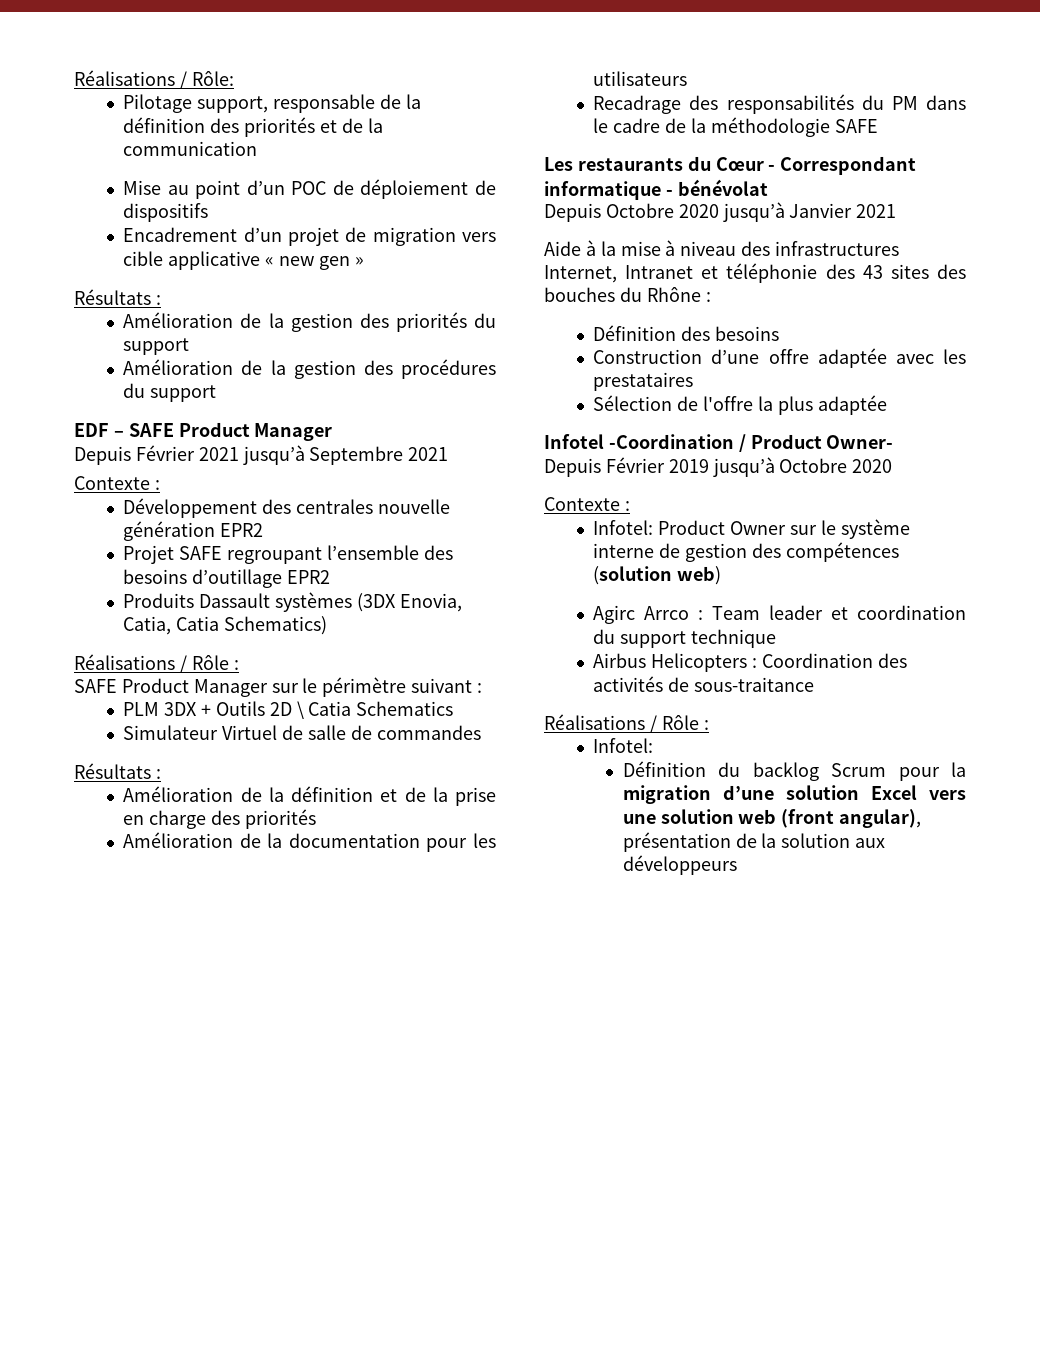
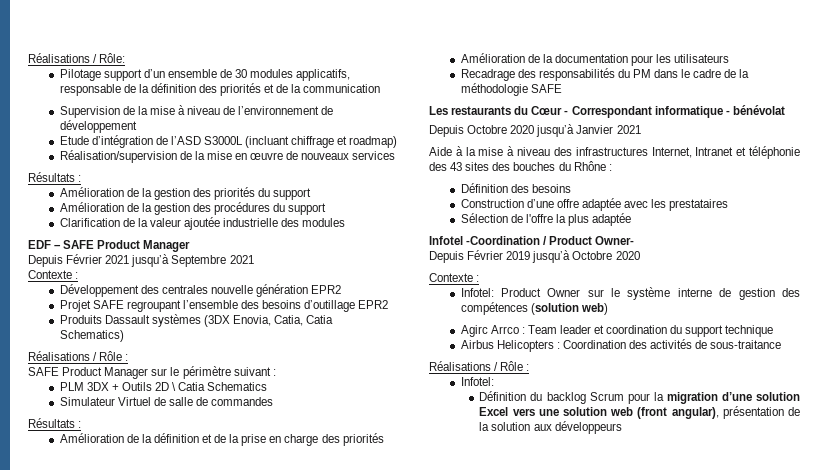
- Pilotage support, responsable de la définition des priorités et de la communication
+ Pilotage support d’un ensemble de 30 modules applicatifs, responsable de la définition des priorités et de la communication
- Mise au point d’un POC de déploiement de dispositifs
- Encadrement d’un projet de migration vers cible applicative « new gen »
+ Supervision de la mise à niveau de l’environnement de développement
+ Etude d’intégration de l’ASD S3000L (incluant chiffrage et roadmap)
+ Réalisation/supervision de la mise en œuvre de nouveaux services
+ Clarification de la valeur ajoutée industrielle des modules

